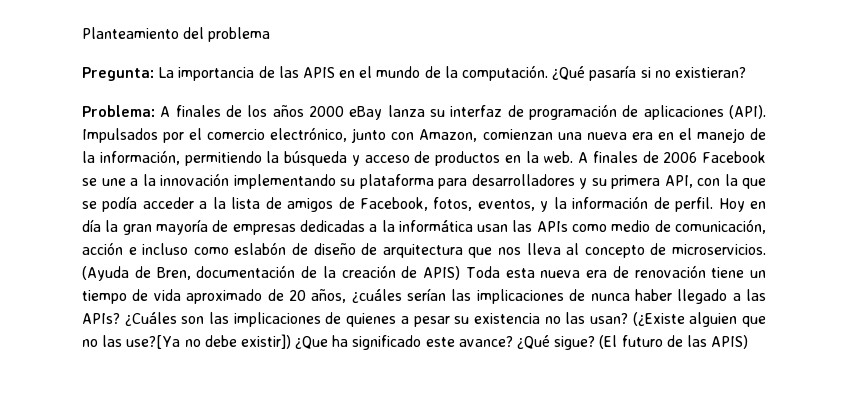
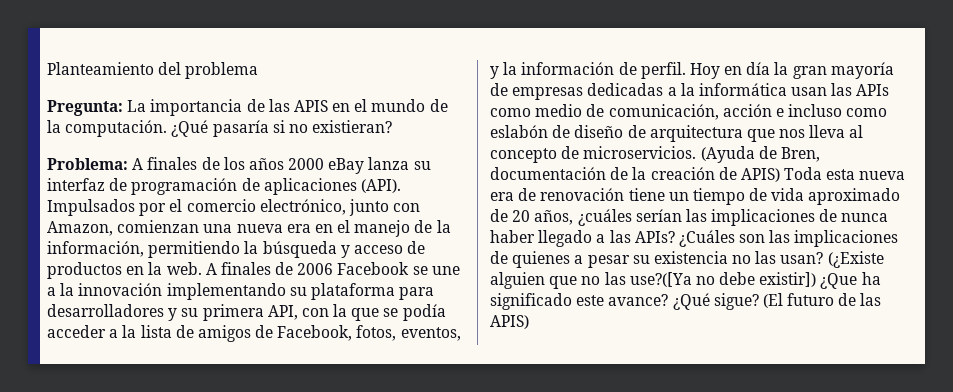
- (¿Existe alguien que no las use?[Ya no debe existir]) ¿Que ha significado este avance?
+ (¿Existe alguien que no las use?([Ya no debe existir]) ¿Que ha significado este avance?

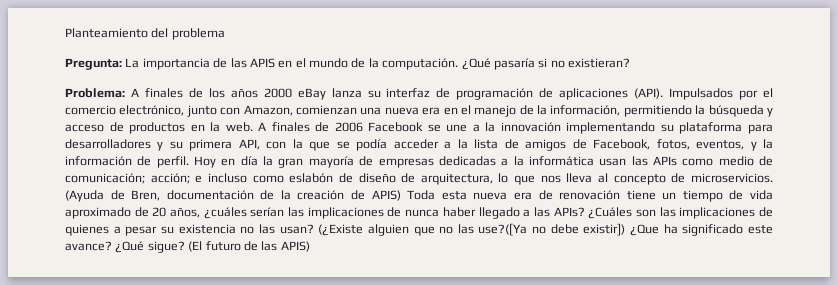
- Hoy en día la gran mayoría de empresas dedicadas a la informática usan las APIs como medio de comunicación, acción e incluso como eslabón de diseño de arquitectura que nos lleva al concepto de microservicios.
+ Hoy en día la gran mayoría de empresas dedicadas a la informática usan las APIs como medio de comunicación; acción; e incluso como eslabón de diseño de arquitectura, lo que nos lleva al concepto de microservicios.

